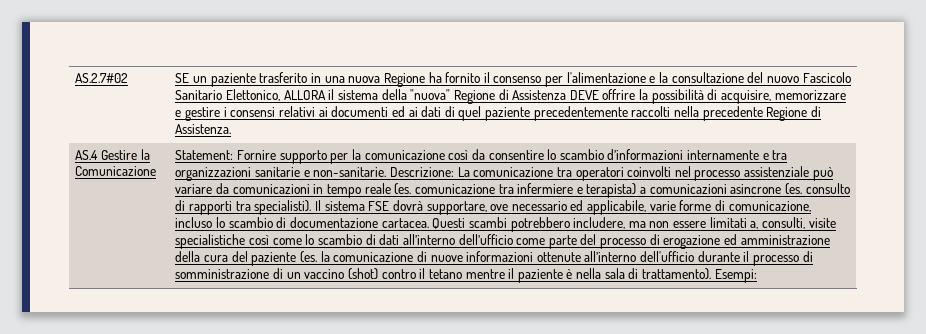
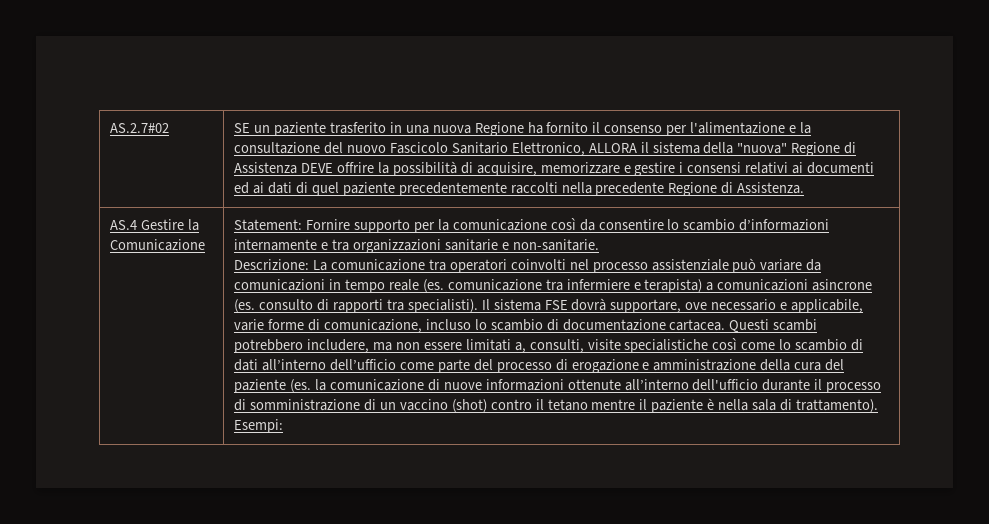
- SE un paziente trasferito in una nuova Regione ha fornito il consenso per l'alimentazione e la consultazione del nuovo Fascicolo Sanitario Elettonico, ALLORA il sistema della "nuova" Regione di Assistenza DEVE offrire la possibilità di acquisire, memorizzare e gestire i consensi relativi ai documenti ed ai dati di quel paziente precedentemente raccolti nella precedente Regione di Assistenza.
+ SE un paziente trasferito in una nuova Regione ha fornito il consenso per l'alimentazione e la consultazione del nuovo Fascicolo Sanitario Elettronico, ALLORA il sistema della "nuova" Regione di Assistenza DEVE offrire la possibilità di acquisire, memorizzare e gestire i consensi relativi ai documenti ed ai dati di quel paziente precedentemente raccolti nella precedente Regione di Assistenza.
- Statement: Fornire supporto per la comunicazione così da consentire lo scambio d’informazioni internamente e tra organizzazioni sanitarie e non-sanitarie. Descrizione: La comunicazione tra operatori coinvolti nel processo assistenziale può variare da comunicazioni in tempo reale (es. comunicazione tra infermiere e terapista) a comunicazioni asincrone (es. consulto di rapporti tra specialisti).
+ Statement: Fornire supporto per la comunicazione così da consentire lo scambio d’informazioni internamente e tra organizzazioni sanitarie e non-sanitarie.
+ Descrizione: La comunicazione tra operatori coinvolti nel processo assistenziale può variare da comunicazioni in tempo reale (es. comunicazione tra infermiere e terapista) a comunicazioni asincrone (es. consulto di rapporti tra specialisti).
- Il sistema FSE dovrà supportare, ove necessario ed applicabile, varie forme di comunicazione, incluso lo scambio di documentazione cartacea.
+ Il sistema FSE dovrà supportare, ove necessario e applicabile, varie forme di comunicazione, incluso lo scambio di documentazione cartacea.
- Questi scambi potrebbero includere, ma non essere limitati a, consulti, visite specialistiche così come lo scambio di dati all’interno dell’ufficio come parte del processo di erogazione ed amministrazione della cura del paziente (es. la comunicazione di nuove informazioni ottenute all’interno dell'ufficio durante il processo di somministrazione di un vaccino (shot) contro il tetano mentre il paziente è nella sala di trattamento).
+ Questi scambi potrebbero includere, ma non essere limitati a, consulti, visite specialistiche così come lo scambio di dati all’interno dell’ufficio come parte del processo di erogazione e amministrazione della cura del paziente (es. la comunicazione di nuove informazioni ottenute all’interno dell'ufficio durante il processo di somministrazione di un vaccino (shot) contro il tetano mentre il paziente è nella sala di trattamento).

